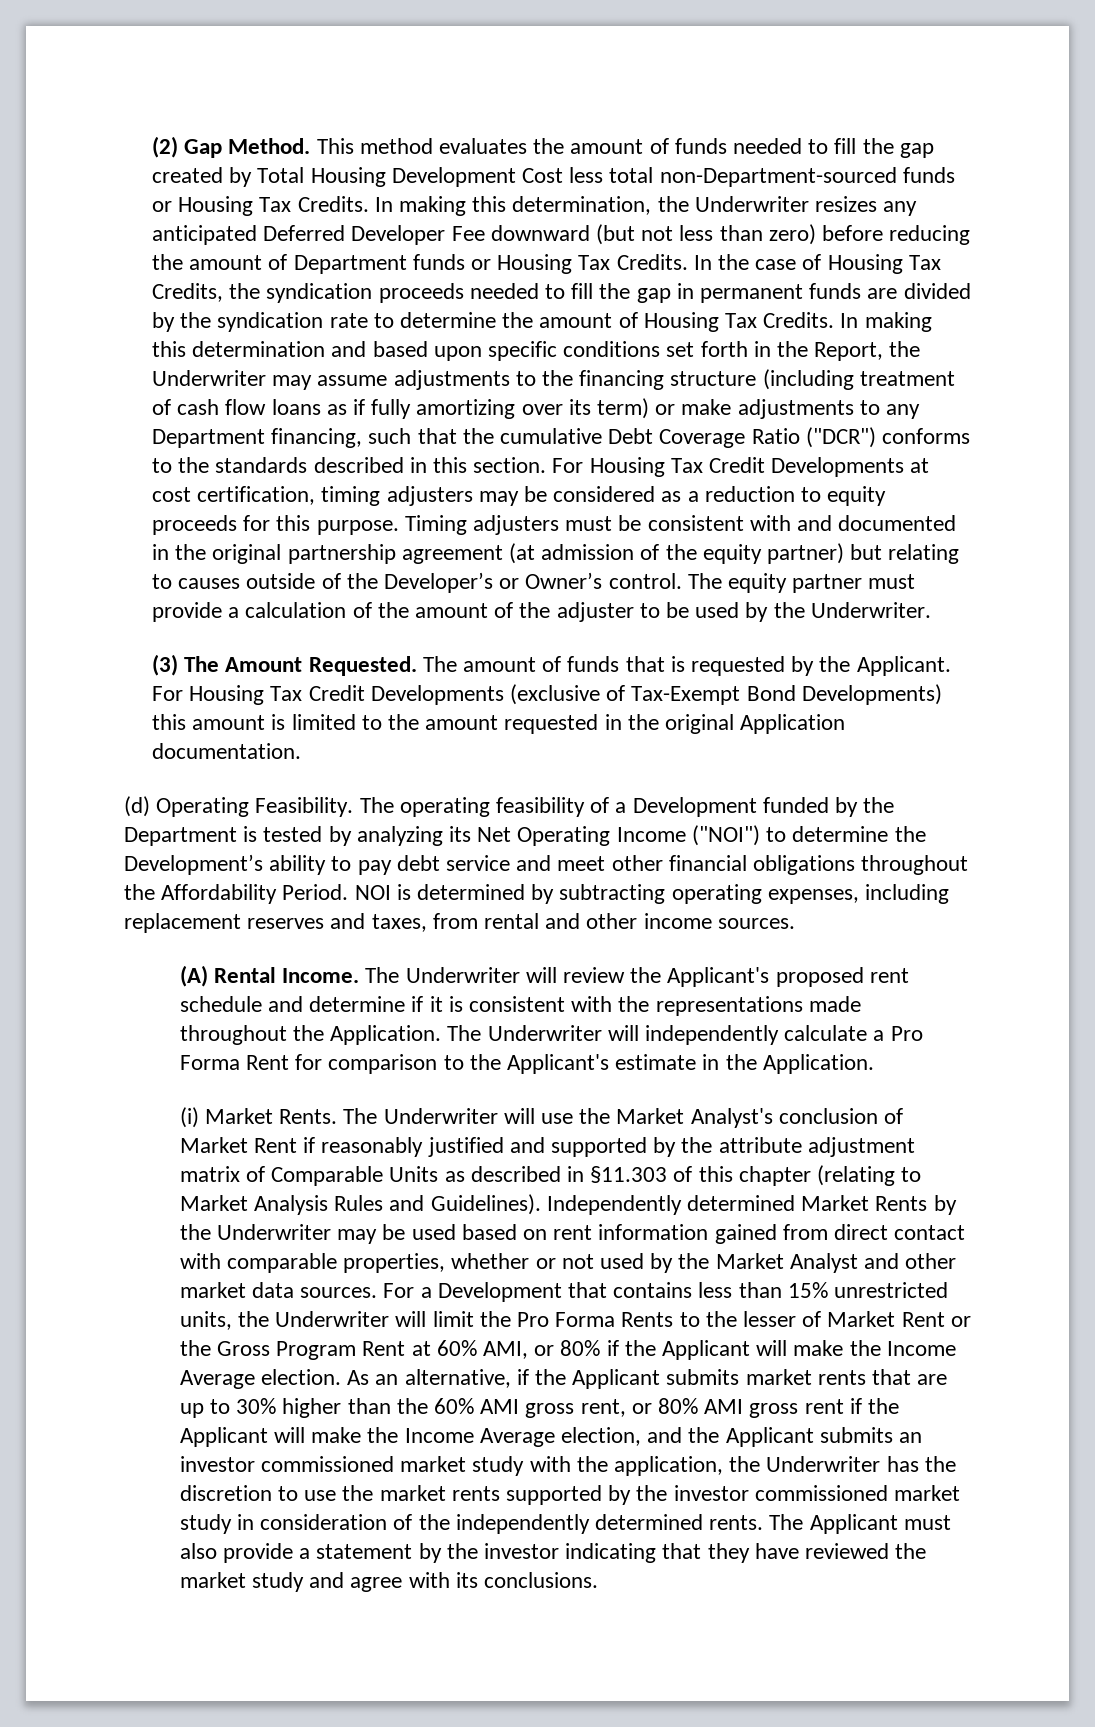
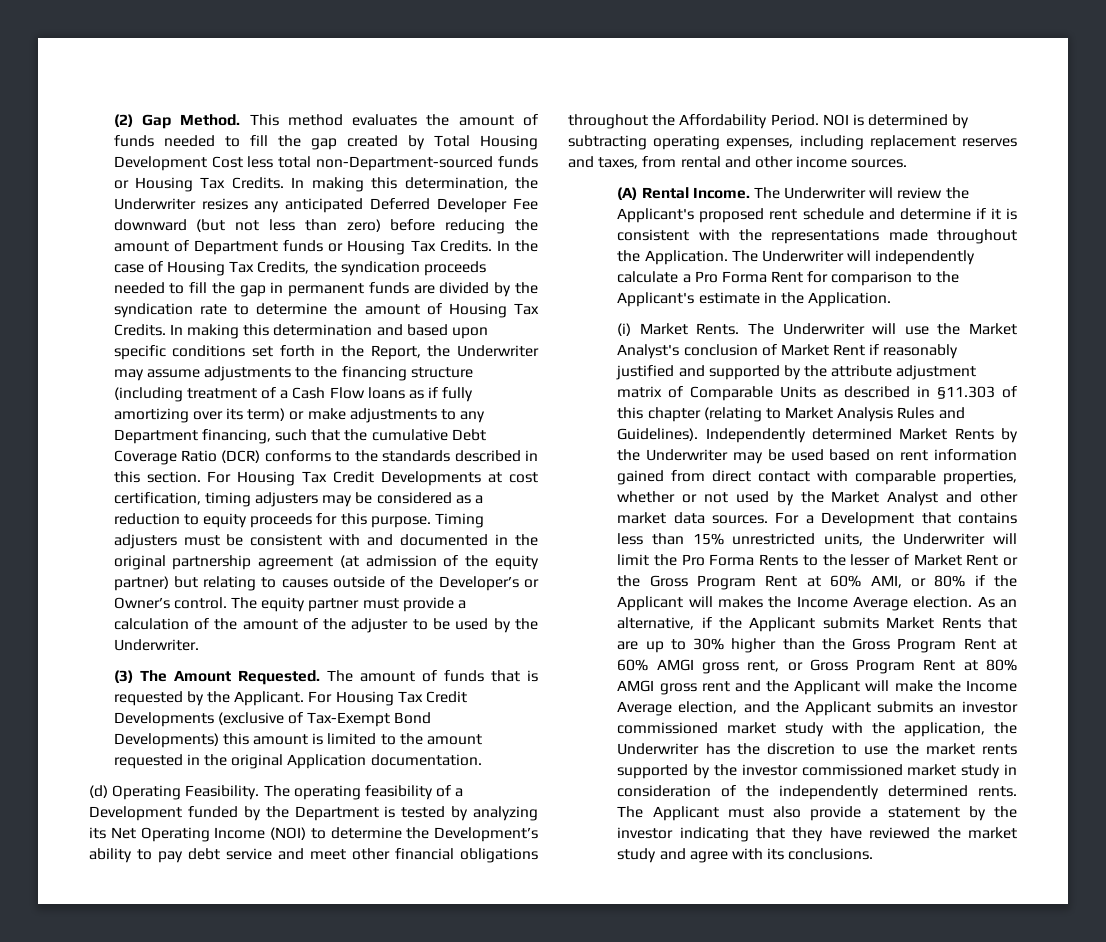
- In making this determination and based upon specific conditions set forth in the Report, the Underwriter may assume adjustments to the financing structure (including treatment of cash flow loans as if fully amortizing over its term) or make adjustments to any Department financing, such that the cumulative Debt Coverage Ratio ("DCR") conforms to the standards described in this section.
+ In making this determination and based upon specific conditions set forth in the Report, the Underwriter may assume adjustments to the financing structure (including treatment of a Cash Flow loans as if fully amortizing over its term) or make adjustments to any Department financing, such that the cumulative Debt Coverage Ratio (DCR) conforms to the standards described in this section.
- The operating feasibility of a Development funded by the Department is tested by analyzing its Net Operating Income ("NOI") to determine the Development’s ability to pay debt service and meet other financial obligations throughout the Affordability Period.
+ The operating feasibility of a Development funded by the Department is tested by analyzing its Net Operating Income (NOI) to determine the Development’s ability to pay debt service and meet other financial obligations throughout the Affordability Period.
- For a Development that contains less than 15% unrestricted units, the Underwriter will limit the Pro Forma Rents to the lesser of Market Rent or the Gross Program Rent at 60% AMI, or 80% if the Applicant will make the Income Average election.
+ For a Development that contains less than 15% unrestricted units, the Underwriter will limit the Pro Forma Rents to the lesser of Market Rent or the Gross Program Rent at 60% AMI, or 80% if the Applicant will makes the Income Average election.
- As an alternative, if the Applicant submits market rents that are up to 30% higher than the 60% AMI gross rent, or 80% AMI gross rent if the Applicant will make the Income Average election, and the Applicant submits an investor commissioned market study with the application, the Underwriter has the discretion to use the market rents supported by the investor commissioned market study in consideration of the independently determined rents.
+ As an alternative, if the Applicant submits Market Rents that are up to 30% higher than the Gross Program Rent at 60% AMGI gross rent, or Gross Program Rent at 80% AMGI gross rent and the Applicant will make the Income Average election, and the Applicant submits an investor commissioned market study with the application, the Underwriter has the discretion to use the market rents supported by the investor commissioned market study in consideration of the independently determined rents.

